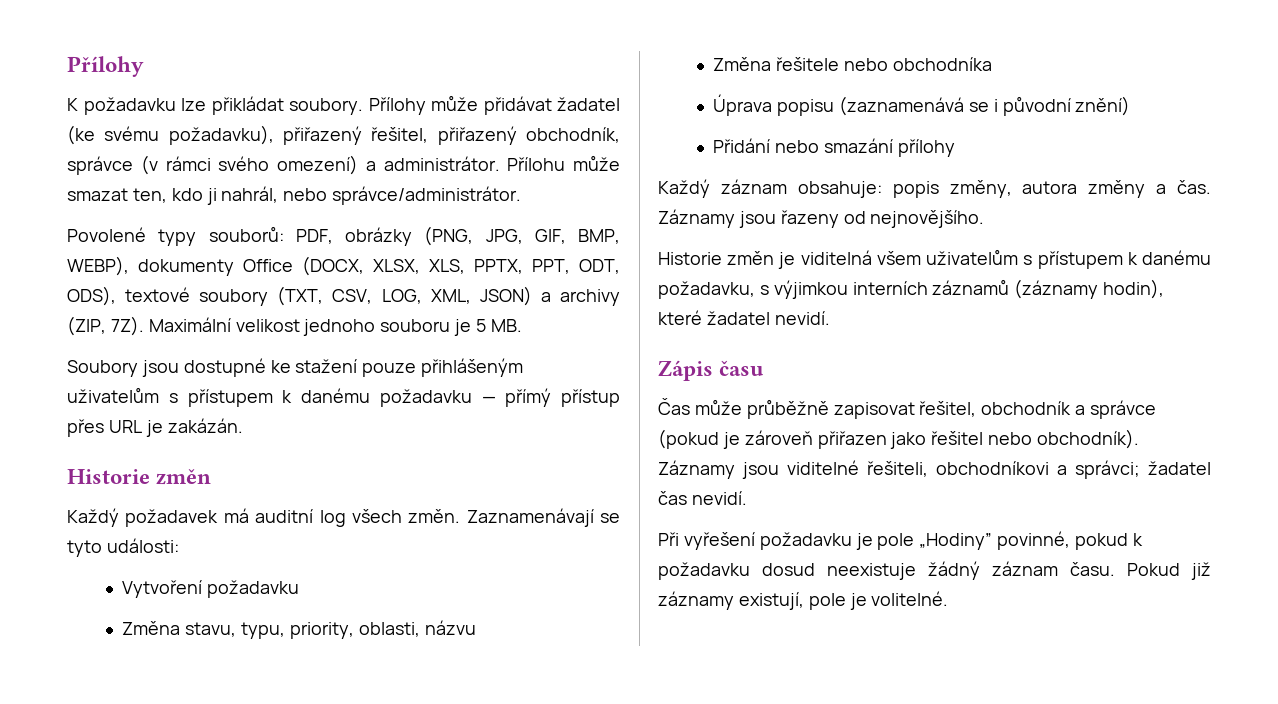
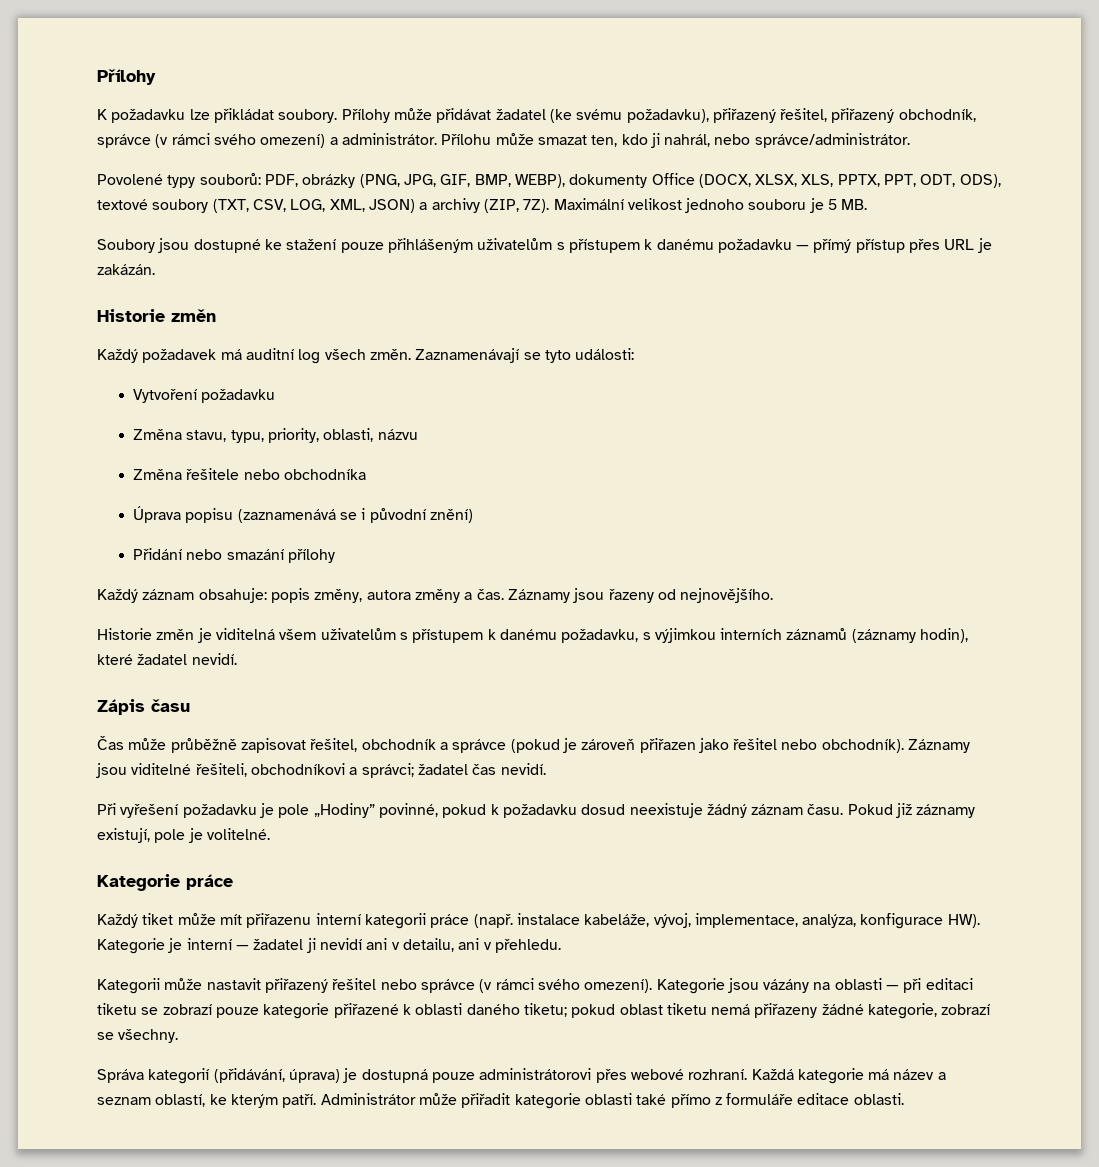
+ Kategorie práce
+ Každý tiket může mít přiřazenu interní kategorii práce (např. instalace kabeláže, vývoj, implementace, analýza, konfigurace HW). Kategorie je interní — žadatel ji nevidí ani v detailu, ani v přehledu.
+ Kategorii může nastavit přiřazený řešitel nebo správce (v rámci svého omezení). Kategorie jsou vázány na oblasti — při editaci tiketu se zobrazí pouze kategorie přiřazené k oblasti daného tiketu; pokud oblast tiketu nemá přiřazeny žádné kategorie, zobrazí se všechny.
+ Správa kategorií (přidávání, úprava) je dostupná pouze administrátorovi přes webové rozhraní. Každá kategorie má název a seznam oblastí, ke kterým patří. Administrátor může přiřadit kategorie oblasti také přímo z formuláře editace oblasti.

